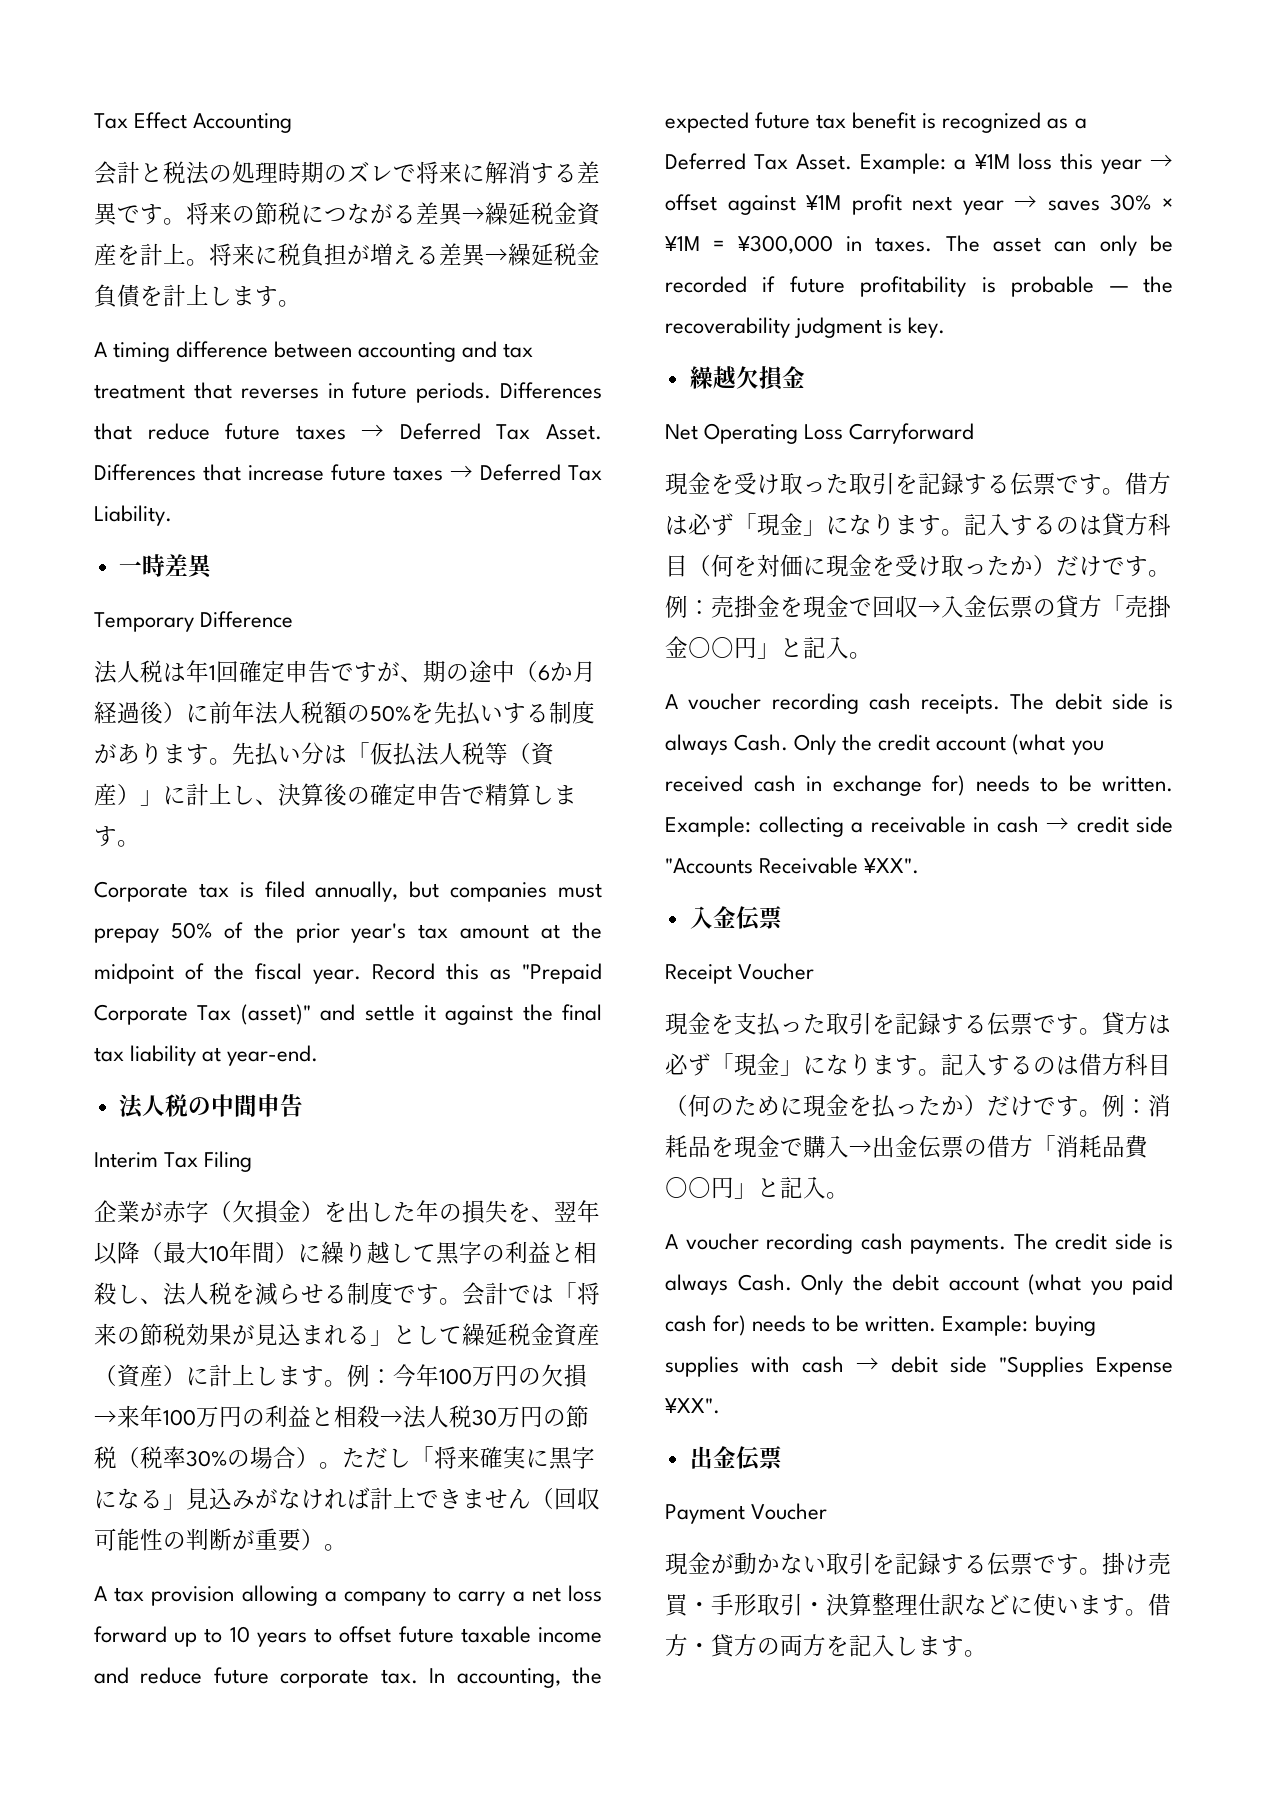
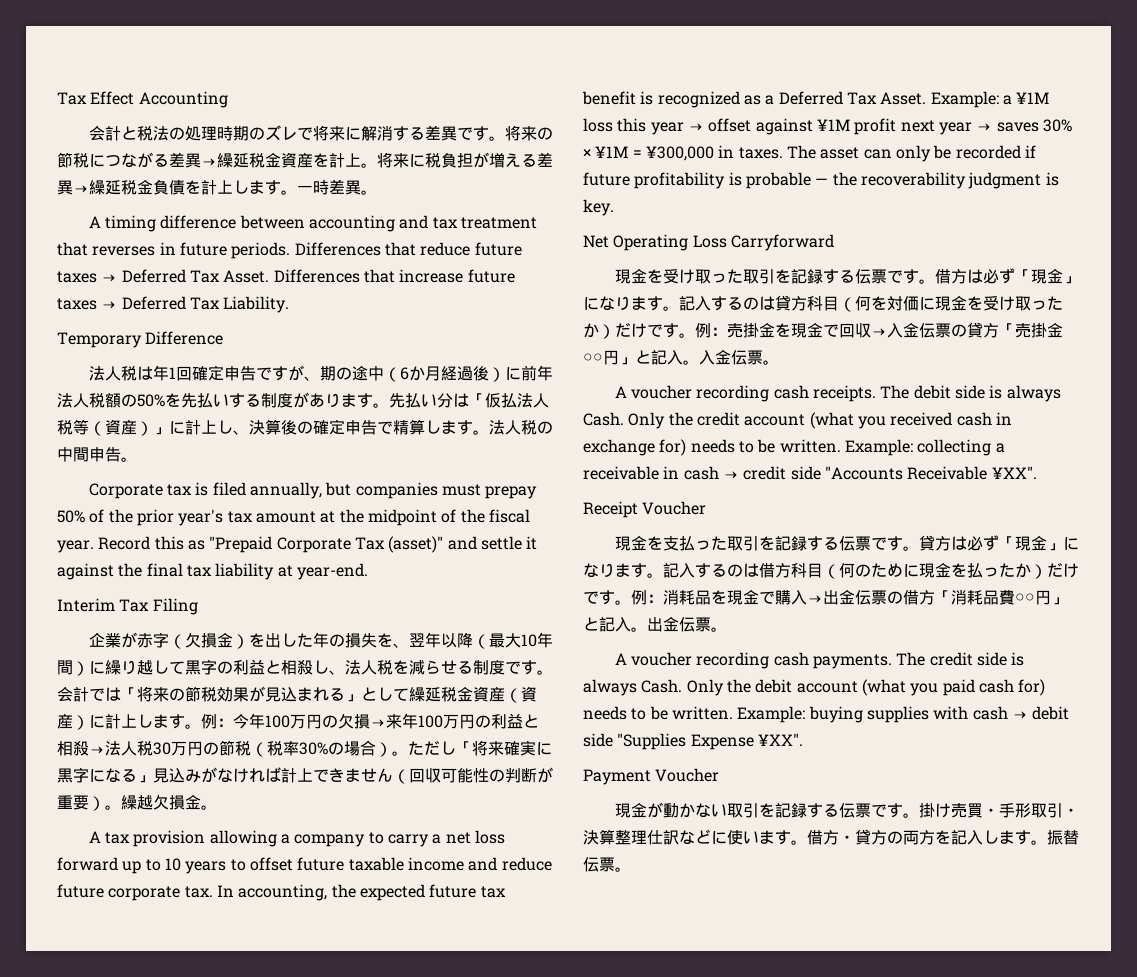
+ 一時差異。
- 一時差異
+ 法人税の中間申告。
- 法人税の中間申告
+ 繰越欠損金。
- 繰越欠損金
+ 入金伝票。
  Example: collecting a receivable in cash → credit side "Accounts Receivable ¥XX".
- 入金伝票
+ 出金伝票。
  Example: buying supplies with cash → debit side "Supplies Expense ¥XX".
- 出金伝票
+ 振替伝票。

